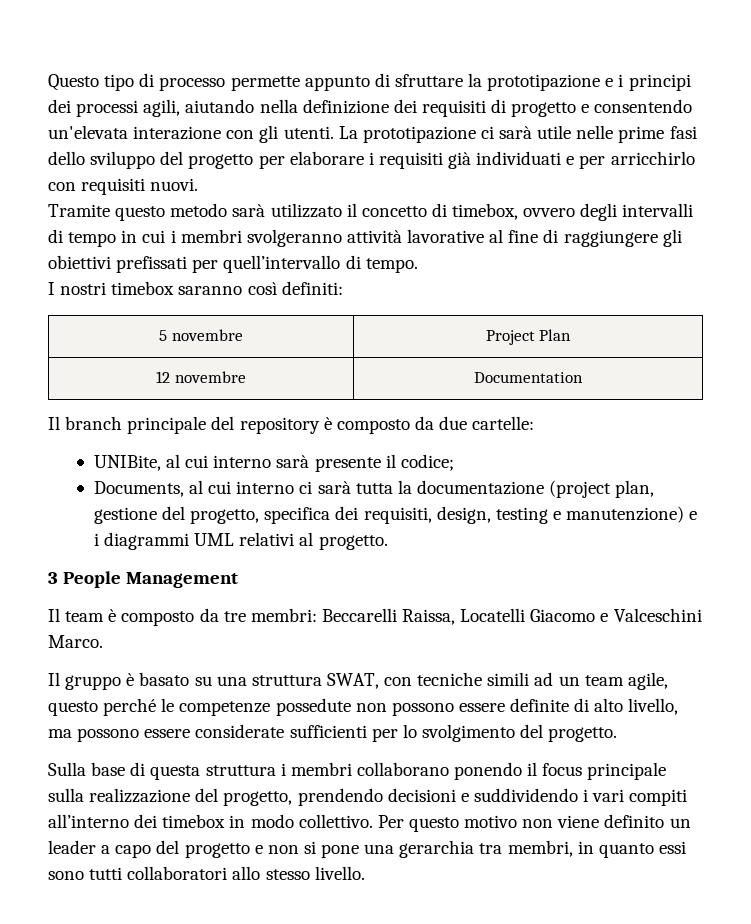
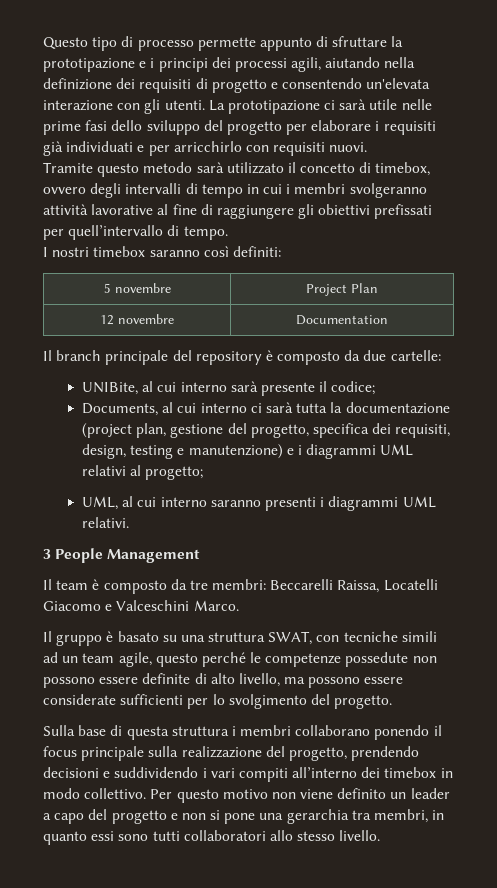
- Documents, al cui interno ci sarà tutta la documentazione (project plan, gestione del progetto, specifica dei requisiti, design, testing e manutenzione) e i diagrammi UML relativi al progetto.
+ Documents, al cui interno ci sarà tutta la documentazione (project plan, gestione del progetto, specifica dei requisiti, design, testing e manutenzione) e i diagrammi UML relativi al progetto;
+ UML, al cui interno saranno presenti i diagrammi UML relativi.

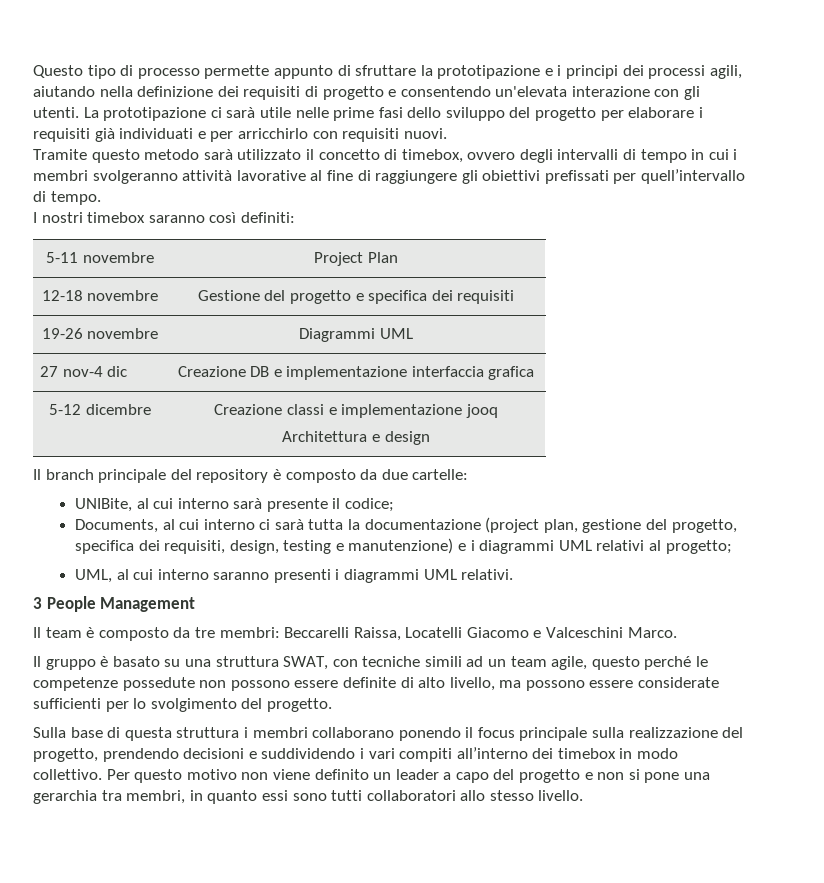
- 5 novembre | Project Plan
+ 5-11 novembre | Project Plan
- 12 novembre | Documentation
+ 12-18 novembre | Gestione del progetto e specifica dei requisiti
+ 19-26 novembre | Diagrammi UML
+ 27 nov-4 dic | Creazione DB e implementazione interfaccia grafica
+ 5-12 dicembre | Creazione classi e implementazione jooq
+ Architettura e design

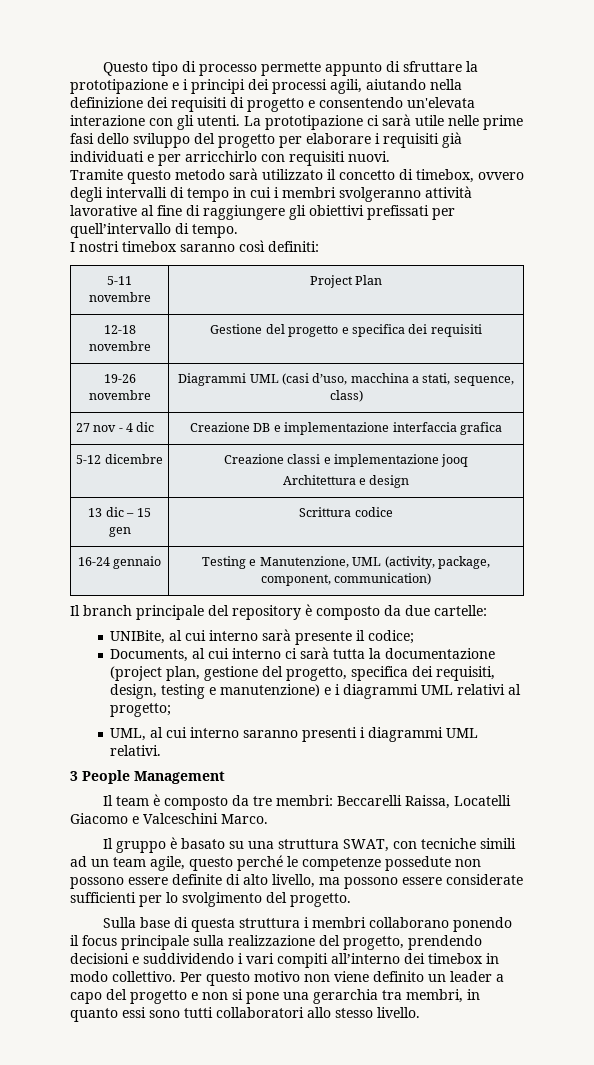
- 19-26 novembre | Diagrammi UML
- 27 nov-4 dic | Creazione DB e implementazione interfaccia grafica
+ 19-26 novembre | Diagrammi UML (casi d’uso, macchina a stati, sequence, class)
+ 27 nov - 4 dic | Creazione DB e implementazione interfaccia grafica
+ 13 dic – 15 gen | Scrittura codice
+ 16-24 gennaio | Testing e Manutenzione, UML (activity, package, component, communication)

